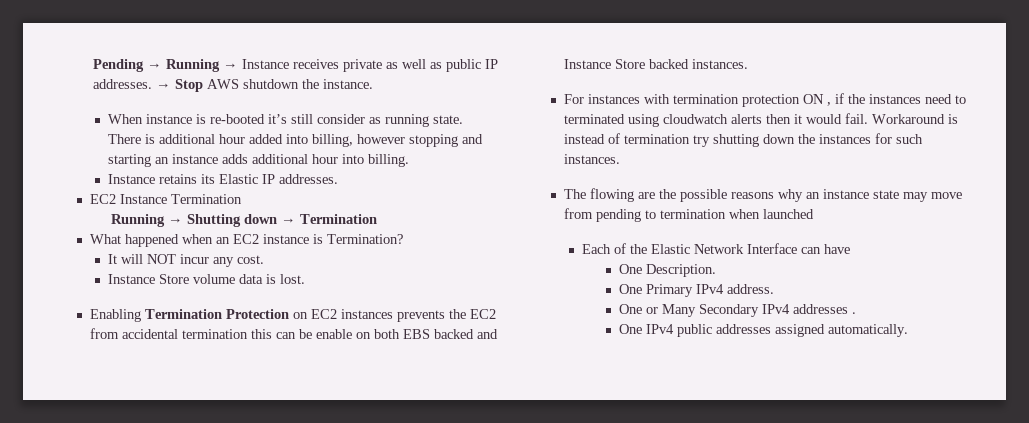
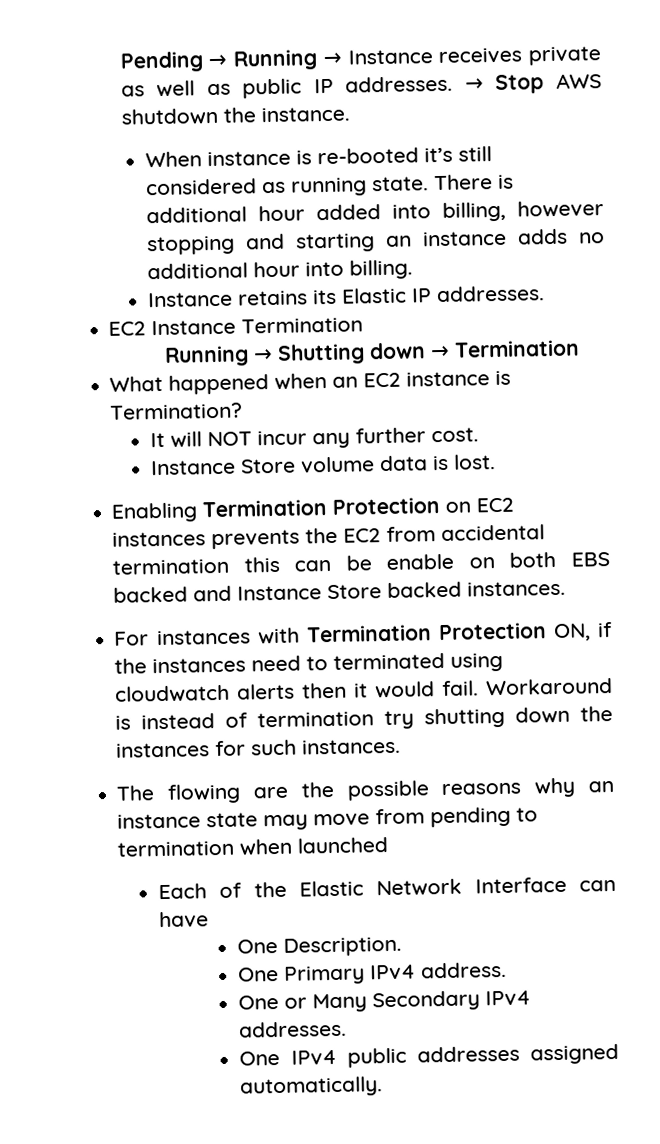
- When instance is re-booted it’s still consider as running state.
+ When instance is re-booted it’s still considered as running state.
- There is additional hour added into billing, however stopping and starting an instance adds additional hour into billing.
+ There is additional hour added into billing, however stopping and starting an instance adds no additional hour into billing.
- It will NOT incur any cost.
+ It will NOT incur any further cost.
- For instances with termination protection ON , if the instances need to terminated using cloudwatch alerts then it would fail.
+ For instances with Termination Protection ON, if the instances need to terminated using cloudwatch alerts then it would fail.
- One or Many Secondary IPv4 addresses .
+ One or Many Secondary IPv4 addresses.

